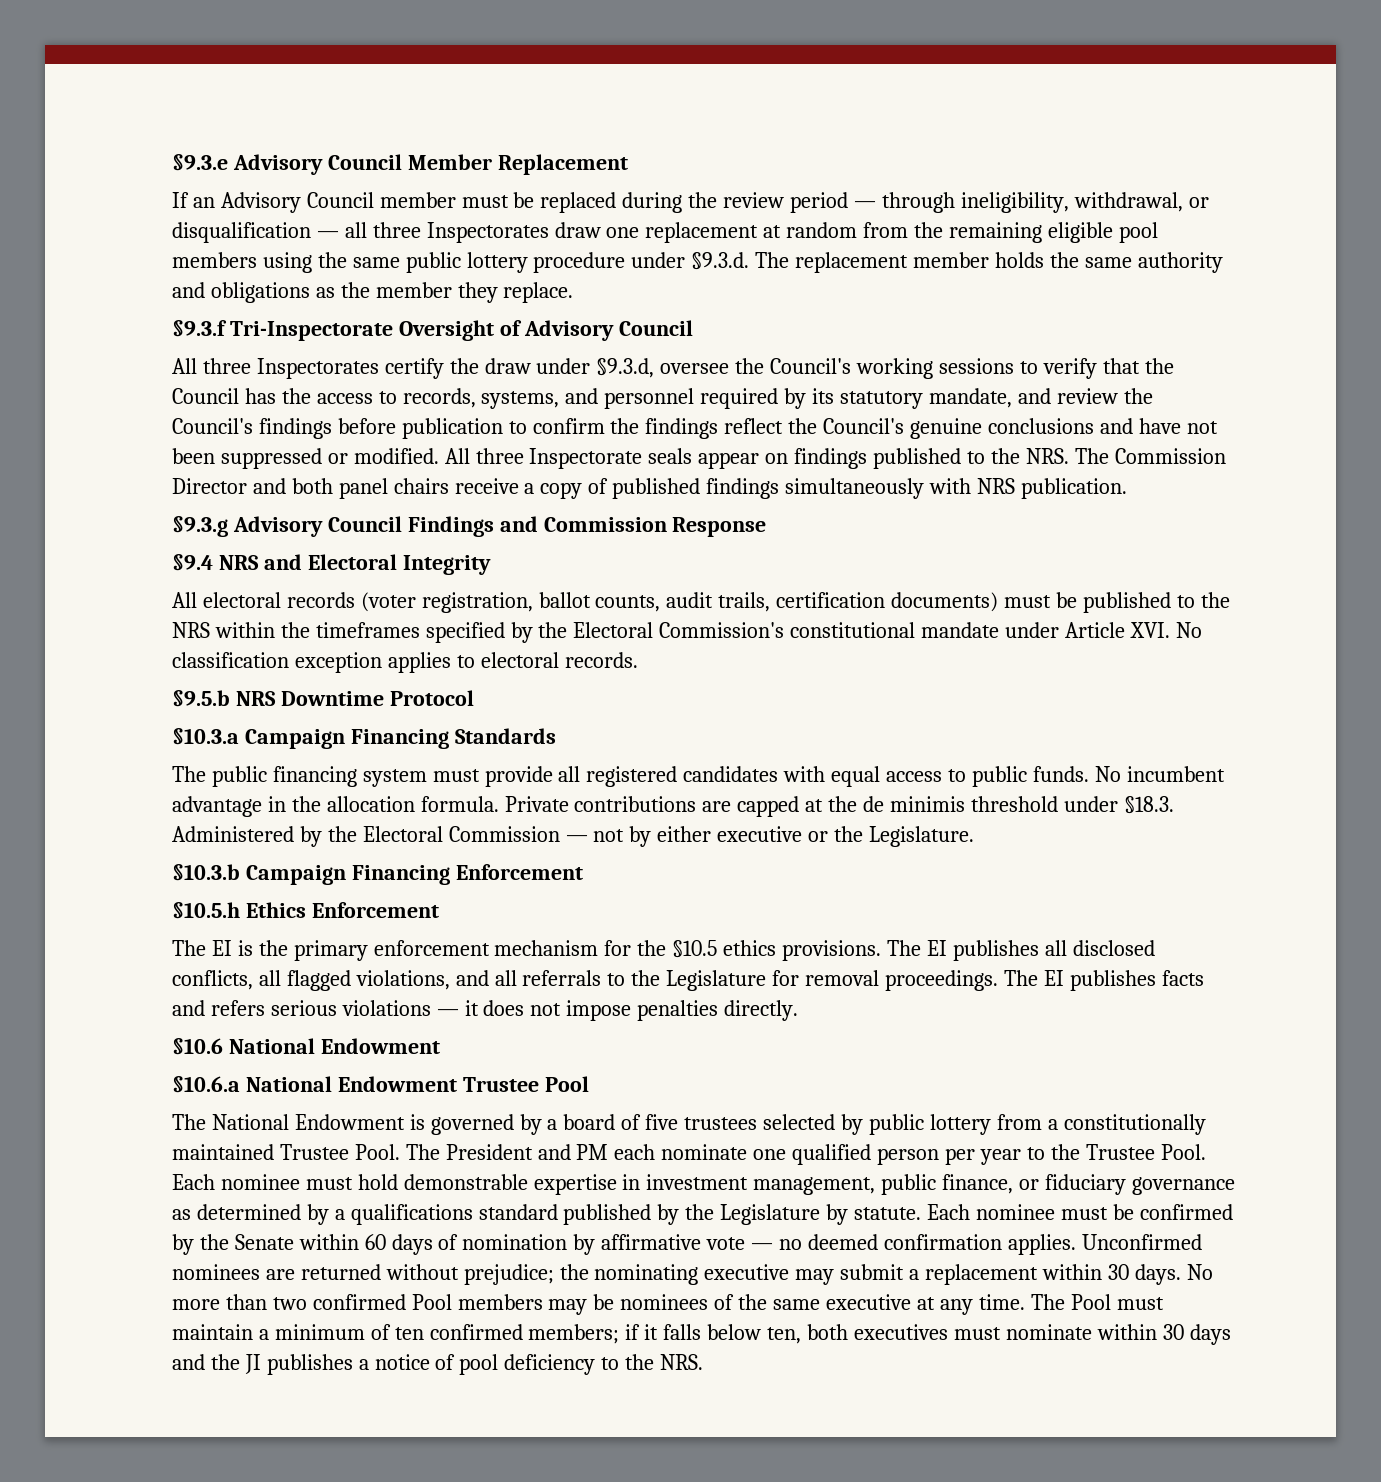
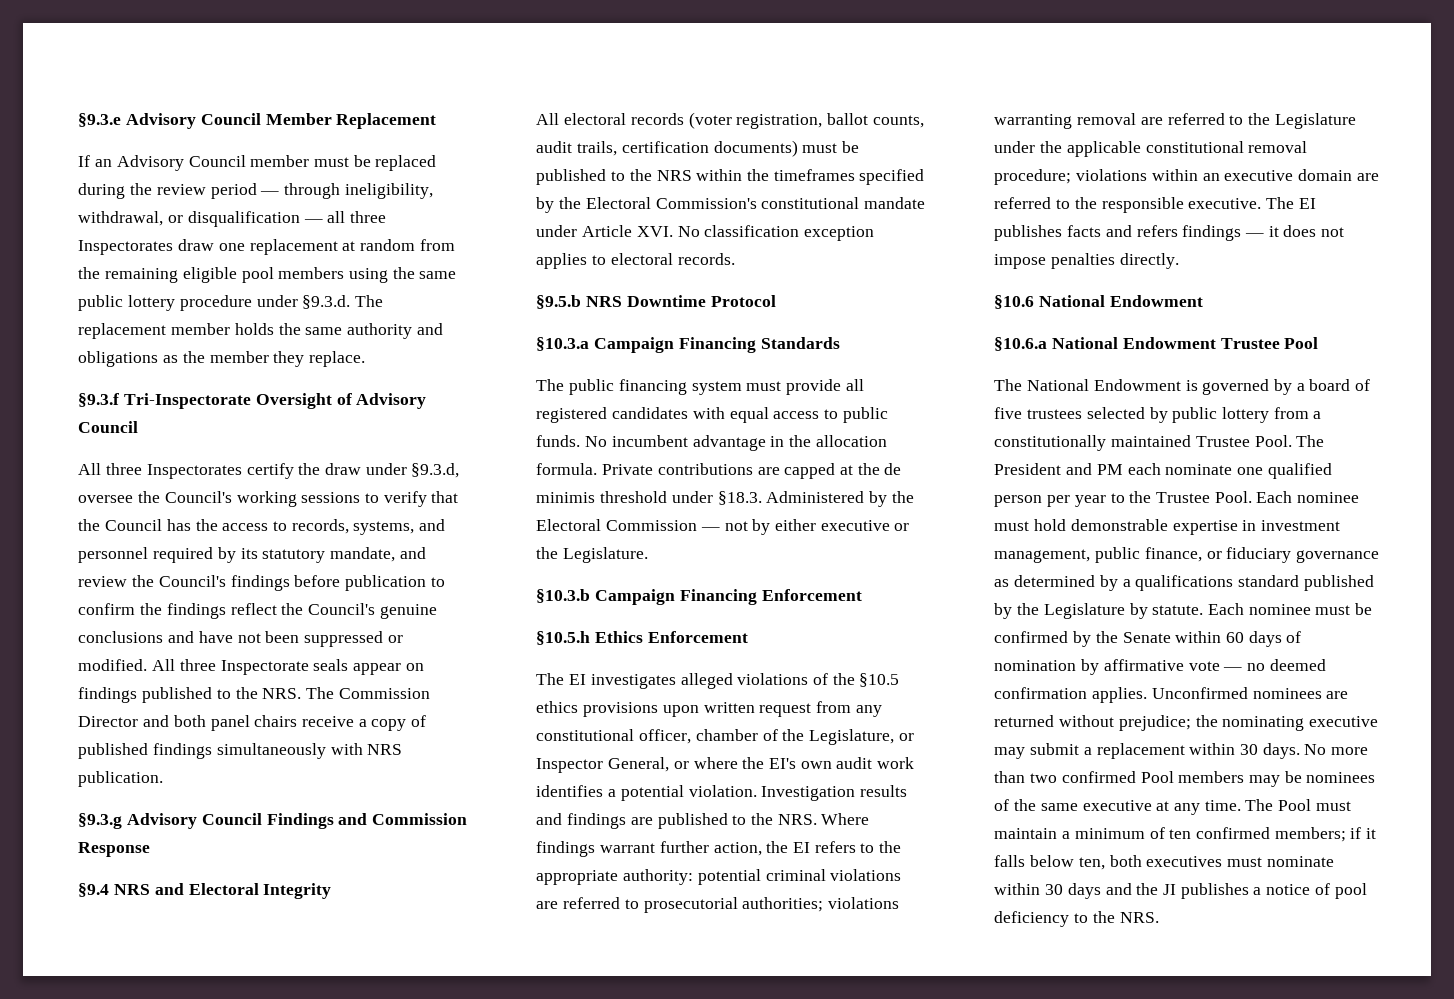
- The EI is the primary enforcement mechanism for the §10.5 ethics provisions. The EI publishes all disclosed conflicts, all flagged violations, and all referrals to the Legislature for removal proceedings.
+ The EI investigates alleged violations of the §10.5 ethics provisions upon written request from any constitutional officer, chamber of the Legislature, or Inspector General, or where the EI's own audit work identifies a potential violation. Investigation results and findings are published to the NRS. Where findings warrant further action, the EI refers to the appropriate authority: potential criminal violations are referred to prosecutorial authorities; violations warranting removal are referred to the Legislature under the applicable constitutional removal procedure; violations within an executive domain are referred to the responsible executive.
- The EI publishes facts and refers serious violations — it does not impose penalties directly.
+ The EI publishes facts and refers findings — it does not impose penalties directly.

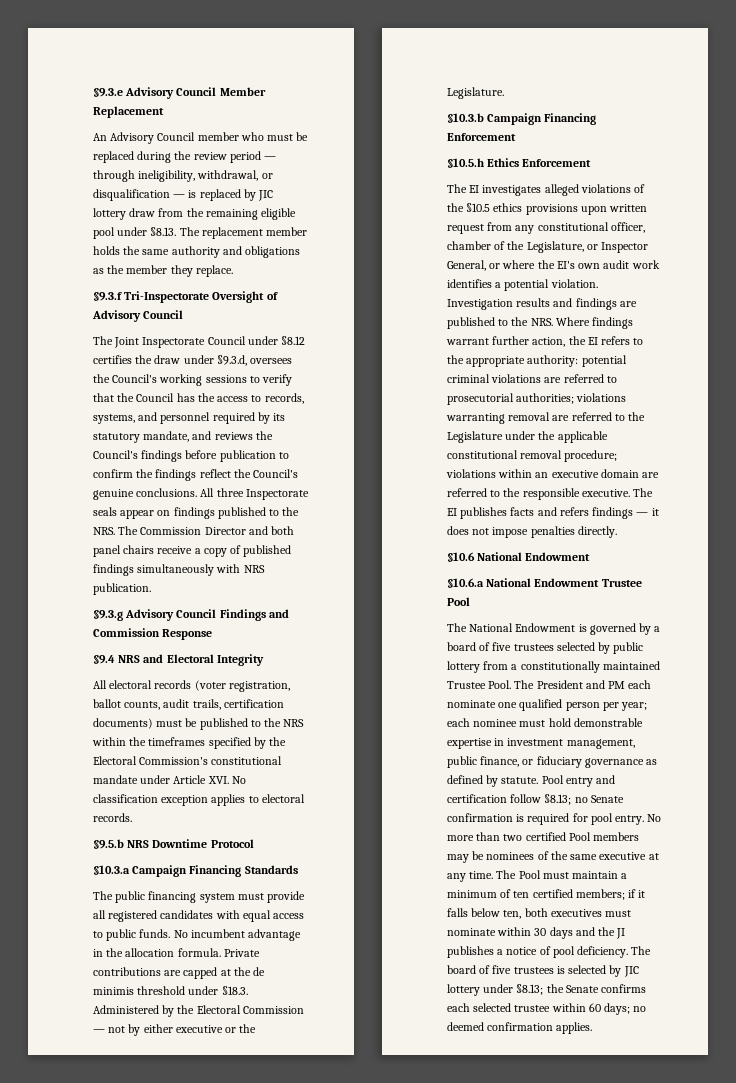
- If an Advisory Council member must be replaced during the review period — through ineligibility, withdrawal, or disqualification — all three Inspectorates draw one replacement at random from the remaining eligible pool members using the same public lottery procedure under §9.3.d. The replacement member holds the same authority and obligations as the member they replace.
+ An Advisory Council member who must be replaced during the review period — through ineligibility, withdrawal, or disqualification — is replaced by JIC lottery draw from the remaining eligible pool under §8.13. The replacement member holds the same authority and obligations as the member they replace.
- All three Inspectorates certify the draw under §9.3.d, oversee the Council's working sessions to verify that the Council has the access to records, systems, and personnel required by its statutory mandate, and review the Council's findings before publication to confirm the findings reflect the Council's genuine conclusions and have not been suppressed or modified.
+ The Joint Inspectorate Council under §8.12 certifies the draw under §9.3.d, oversees the Council's working sessions to verify that the Council has the access to records, systems, and personnel required by its statutory mandate, and reviews the Council's findings before publication to confirm the findings reflect the Council's genuine conclusions.
- The President and PM each nominate one qualified person per year to the Trustee Pool. Each nominee must hold demonstrable expertise in investment management, public finance, or fiduciary governance as determined by a qualifications standard published by the Legislature by statute. Each nominee must be confirmed by the Senate within 60 days of nomination by affirmative vote — no deemed confirmation applies. Unconfirmed nominees are returned without prejudice; the nominating executive may submit a replacement within 30 days.
+ The President and PM each nominate one qualified person per year; each nominee must hold demonstrable expertise in investment management, public finance, or fiduciary governance as defined by statute. Pool entry and certification follow §8.13; no Senate confirmation is required for pool entry.
- No more than two confirmed Pool members may be nominees of the same executive at any time.
+ No more than two certified Pool members may be nominees of the same executive at any time.
- The Pool must maintain a minimum of ten confirmed members; if it falls below ten, both executives must nominate within 30 days and the JI publishes a notice of pool deficiency to the NRS.
+ The Pool must maintain a minimum of ten certified members; if it falls below ten, both executives must nominate within 30 days and the JI publishes a notice of pool deficiency. The board of five trustees is selected by JIC lottery under §8.13; the Senate confirms each selected trustee within 60 days; no deemed confirmation applies.

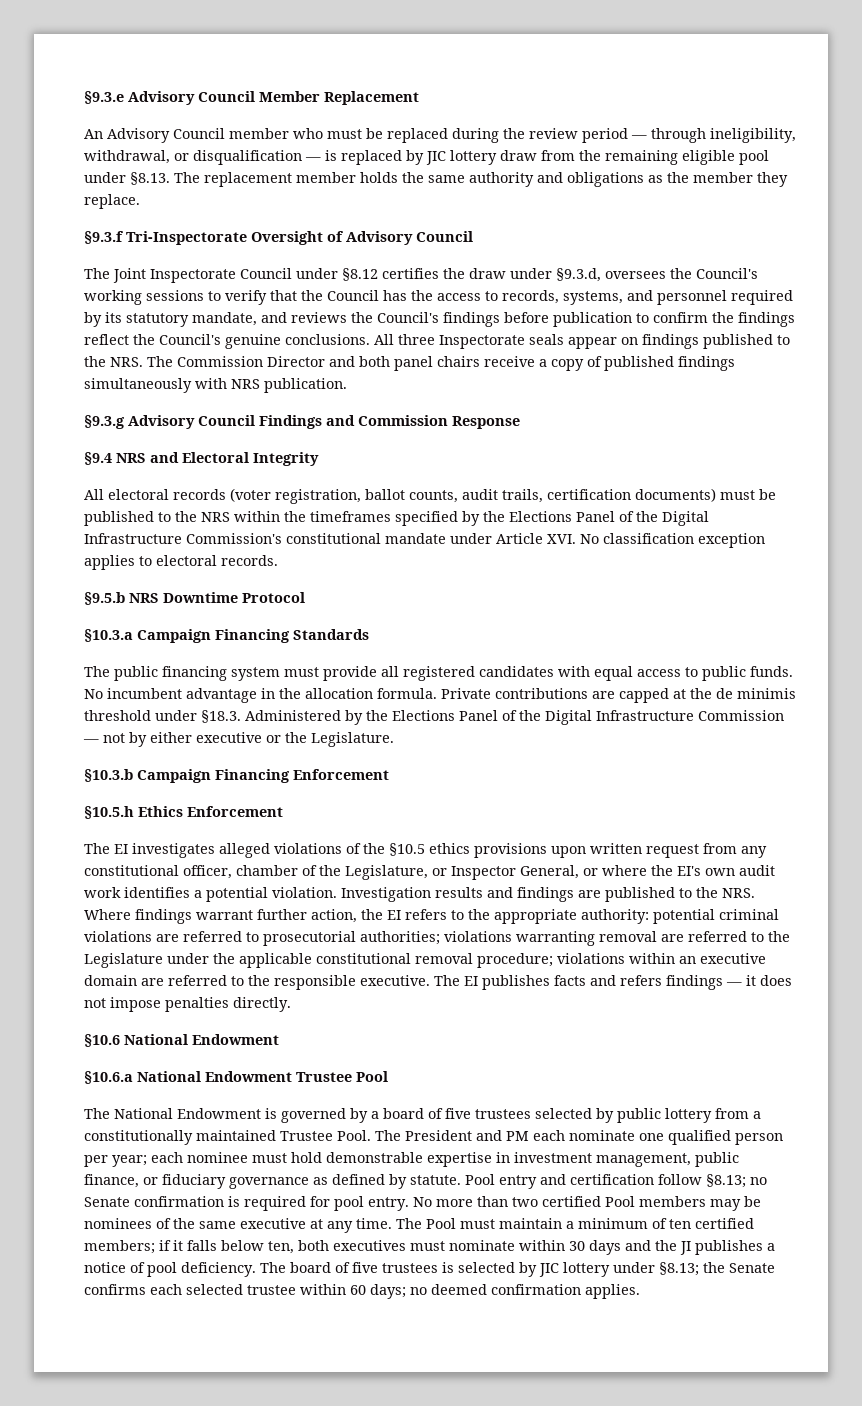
- All electoral records (voter registration, ballot counts, audit trails, certification documents) must be published to the NRS within the timeframes specified by the Electoral Commission's constitutional mandate under Article XVI. No classification exception applies to electoral records.
+ All electoral records (voter registration, ballot counts, audit trails, certification documents) must be published to the NRS within the timeframes specified by the Elections Panel of the Digital Infrastructure Commission's constitutional mandate under Article XVI. No classification exception applies to electoral records.
- Private contributions are capped at the de minimis threshold under §18.3. Administered by the Electoral Commission — not by either executive or the Legislature.
+ Private contributions are capped at the de minimis threshold under §18.3. Administered by the Elections Panel of the Digital Infrastructure Commission — not by either executive or the Legislature.

